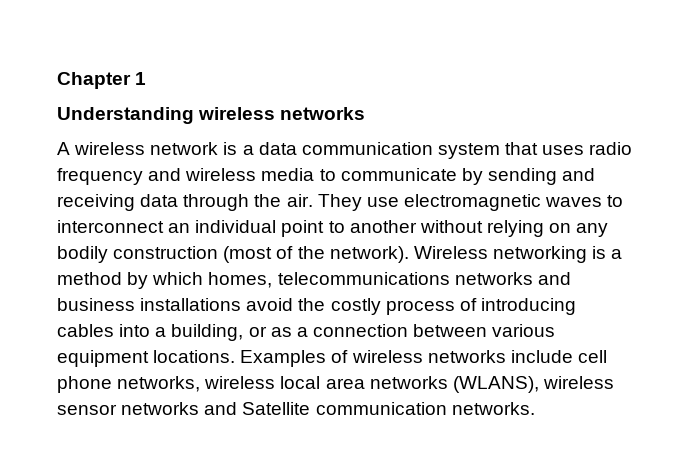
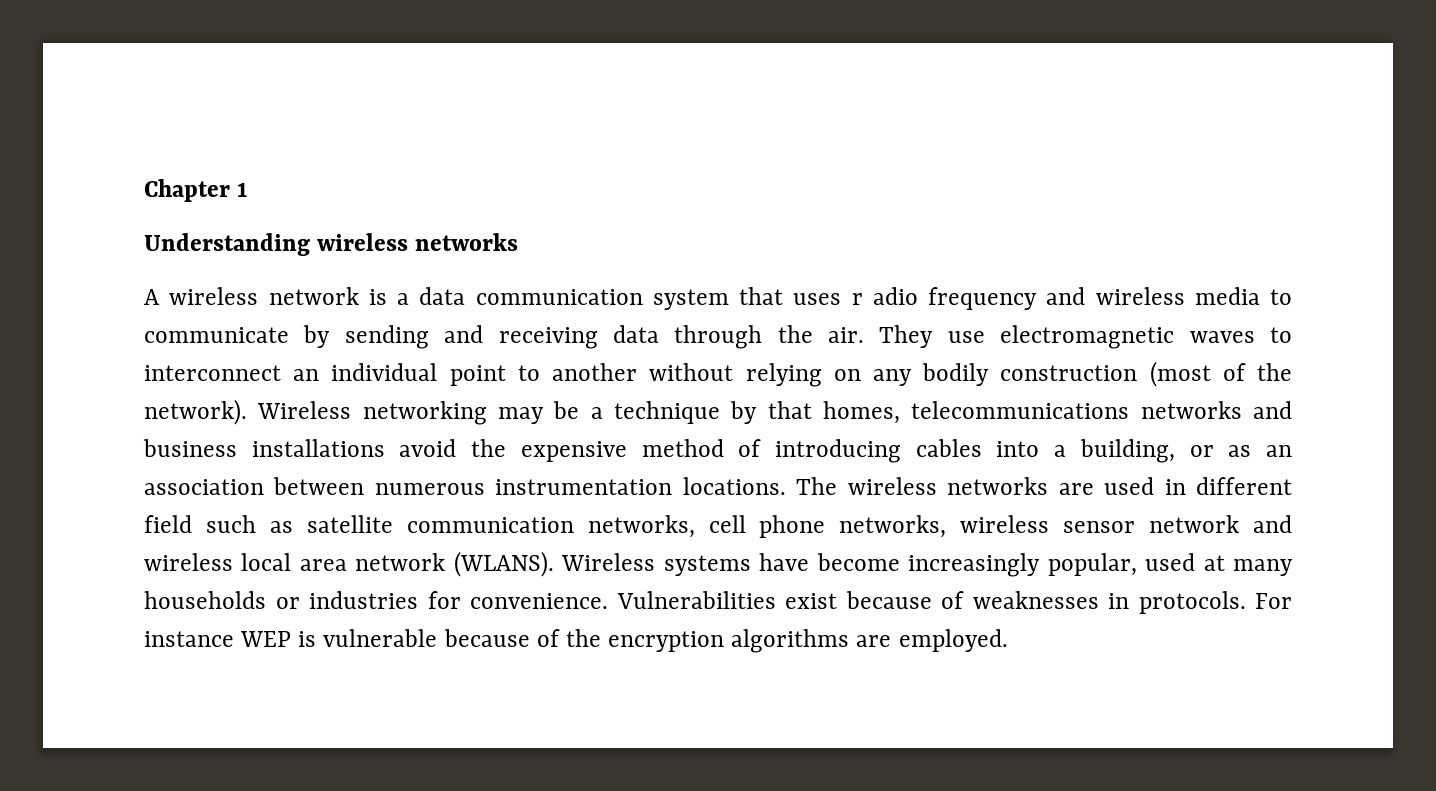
- A wireless network is a data communication system that uses radio frequency and wireless media to communicate by sending and receiving data through the air.
+ A wireless network is a data communication system that uses r adio frequency and wireless media to communicate by sending and receiving data through the air.
- Wireless networking is a method by which homes, telecommunications networks and business installations avoid the costly process of introducing cables into a building, or as a connection between various equipment locations. Examples of wireless networks include cell phone networks, wireless local area networks (WLANS), wireless sensor networks and Satellite communication networks.
+ Wireless networking may be a technique by that homes, telecommunications networks and business installations avoid the expensive method of introducing cables into a building, or as an association between numerous instrumentation locations. The wireless networks are used in different field such as satellite communication networks, cell phone networks, wireless sensor network and wireless local area network (WLANS). Wireless systems have become increasingly popular, used at many households or industries for convenience. Vulnerabilities exist because of weaknesses in protocols. For instance WEP is vulnerable because of the encryption algorithms are employed.

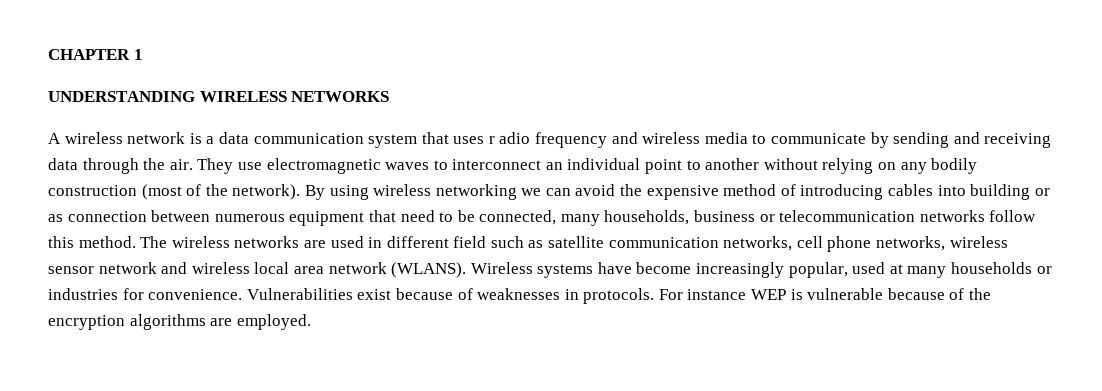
- Chapter 1
+ CHAPTER 1
- Understanding wireless networks
+ UNDERSTANDING WIRELESS NETWORKS
- Wireless networking may be a technique by that homes, telecommunications networks and business installations avoid the expensive method of introducing cables into a building, or as an association between numerous instrumentation locations.
+ By using wireless networking we can avoid the expensive method of introducing cables into building or as connection between numerous equipment that need to be connected, many households, business or telecommunication networks follow this method.

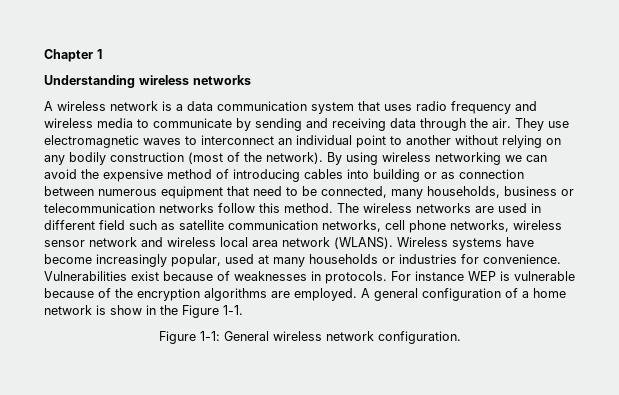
- CHAPTER 1
+ Chapter 1
- UNDERSTANDING WIRELESS NETWORKS
+ Understanding wireless networks
- A wireless network is a data communication system that uses r adio frequency and wireless media to communicate by sending and receiving data through the air.
+ A wireless network is a data communication system that uses radio frequency and wireless media to communicate by sending and receiving data through the air.
+ A general configuration of a home network is show in the Figure 1-1.
+ Figure 1-1: General wireless network configuration.

